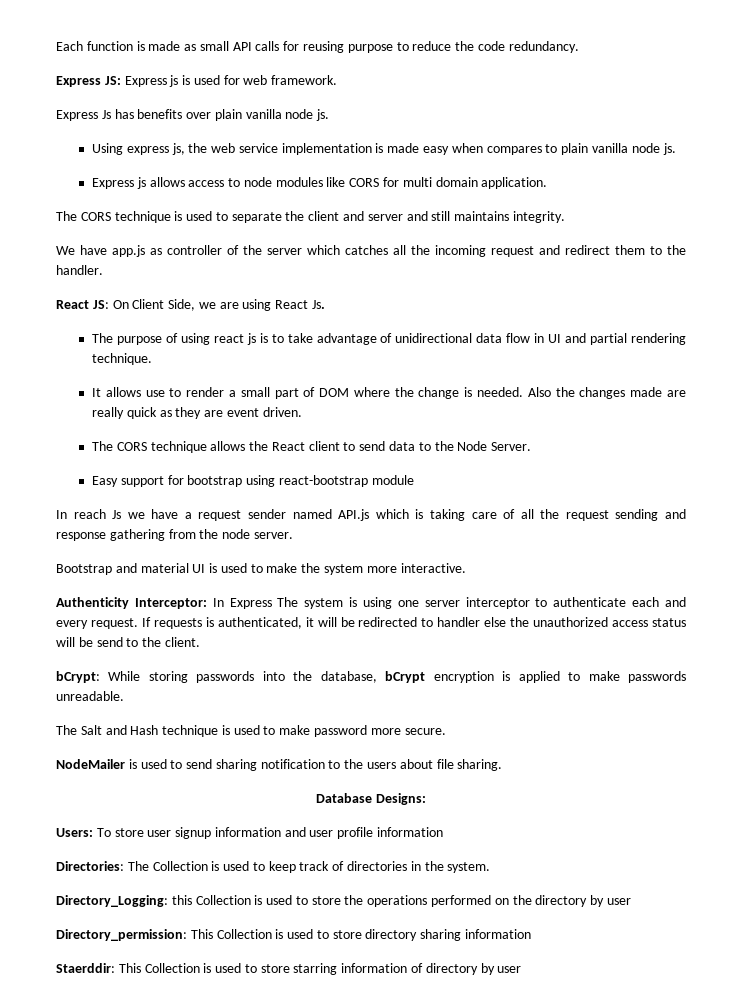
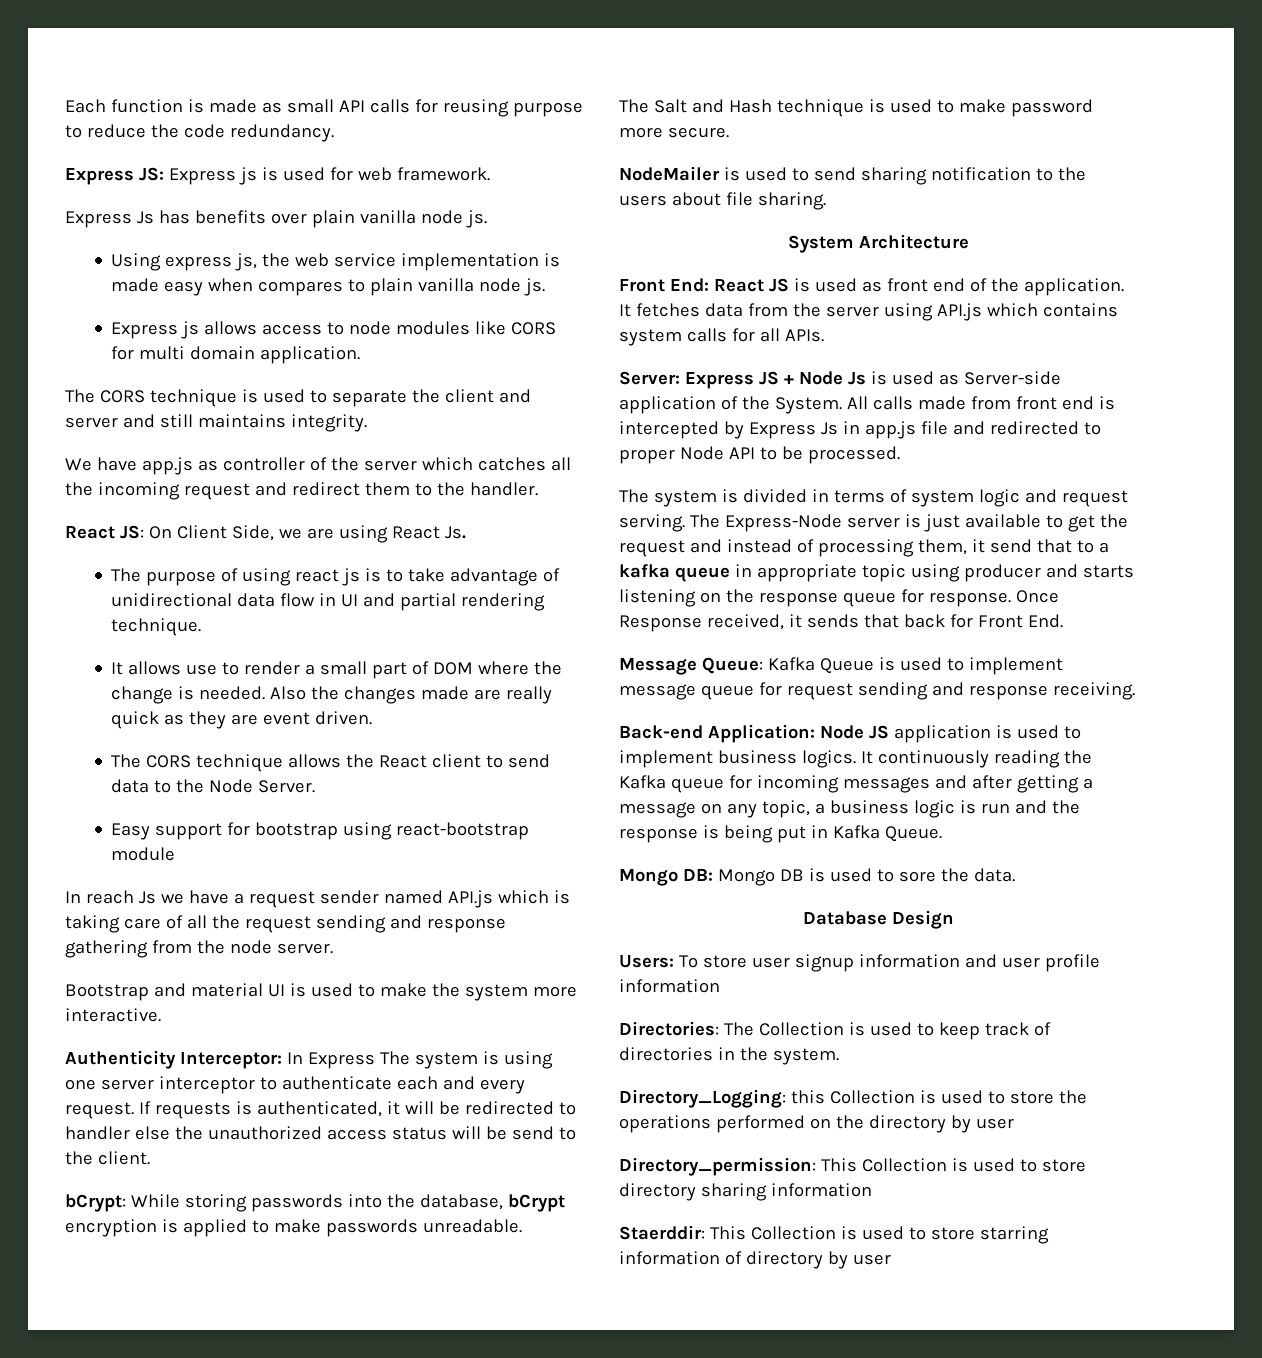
+ System Architecture
+ Front End: React JS is used as front end of the application. It fetches data from the server using API.js which contains system calls for all APIs.
+ Server: Express JS + Node Js is used as Server-side application of the System. All calls made from front end is intercepted by Express Js in app.js file and redirected to proper Node API to be processed.
+ The system is divided in terms of system logic and request serving. The Express-Node server is just available to get the request and instead of processing them, it send that to a kafka queue in appropriate topic using producer and starts listening on the response queue for response. Once Response received, it sends that back for Front End.
+ Message Queue: Kafka Queue is used to implement message queue for request sending and response receiving.
+ Back-end Application: Node JS application is used to implement business logics. It continuously reading the Kafka queue for incoming messages and after getting a message on any topic, a business logic is run and the response is being put in Kafka Queue.
+ Mongo DB: Mongo DB is used to sore the data.
- Database Designs:
+ Database Design

